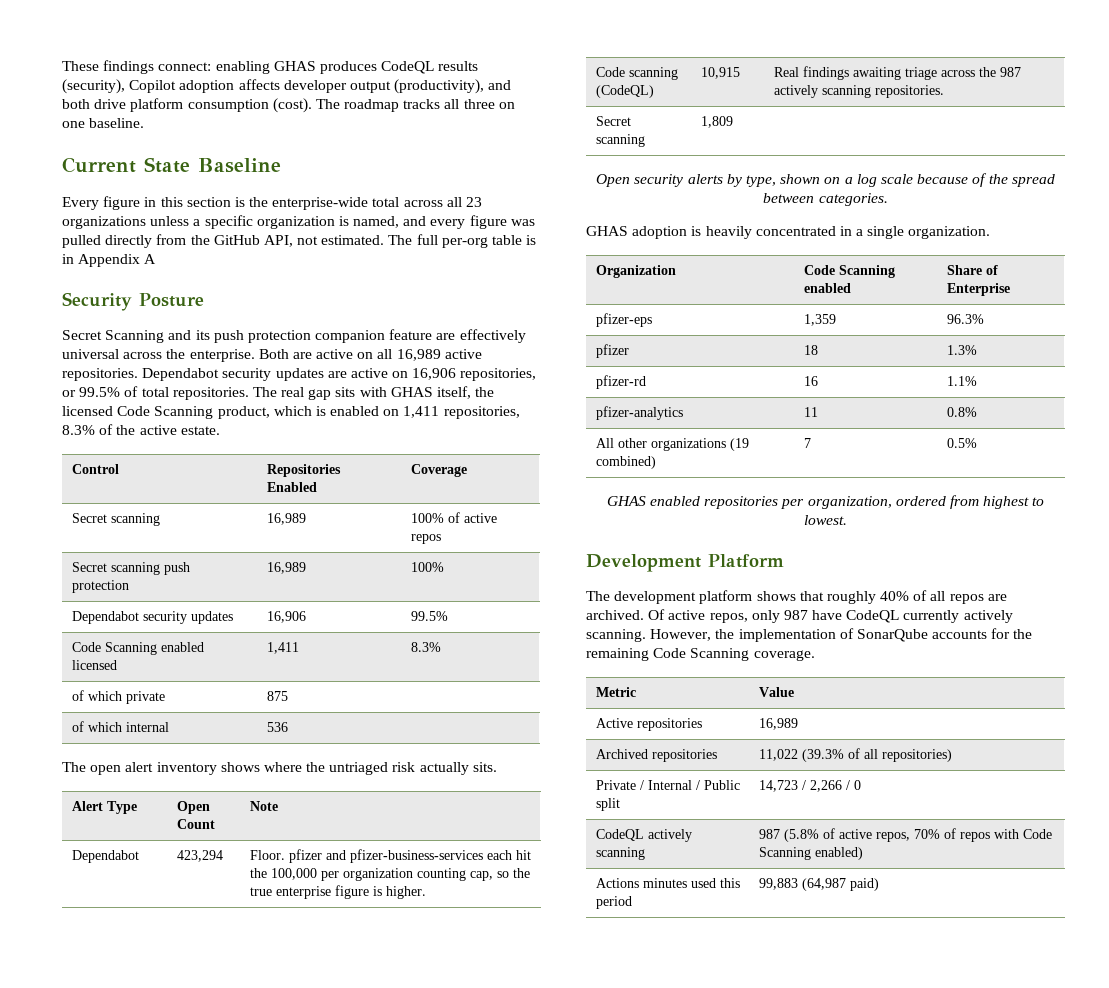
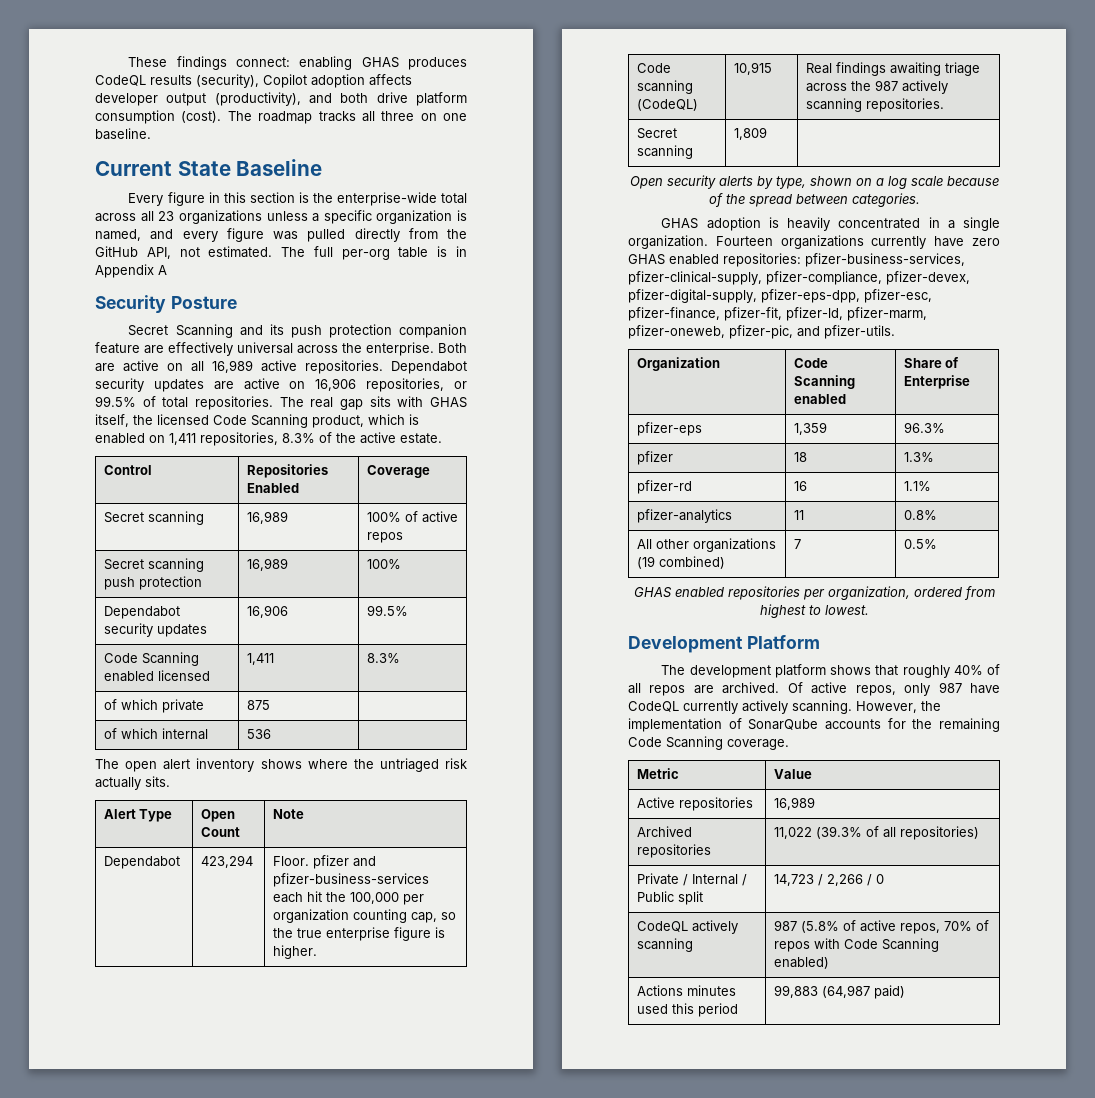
+ Fourteen organizations currently have zero GHAS enabled repositories: pfizer-business-services, pfizer-clinical-supply, pfizer-compliance, pfizer-devex, pfizer-digital-supply, pfizer-eps-dpp, pfizer-esc, pfizer-finance, pfizer-fit, pfizer-ld, pfizer-marm, pfizer-oneweb, pfizer-pic, and pfizer-utils.

